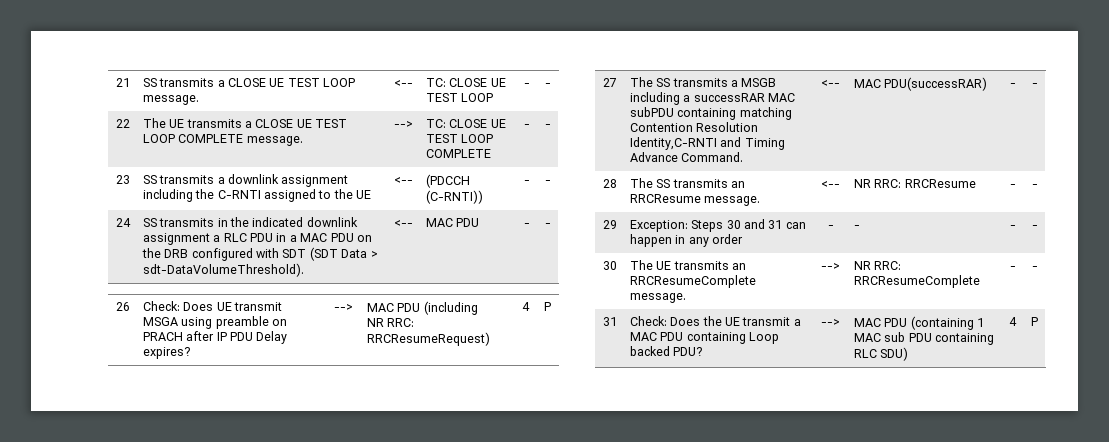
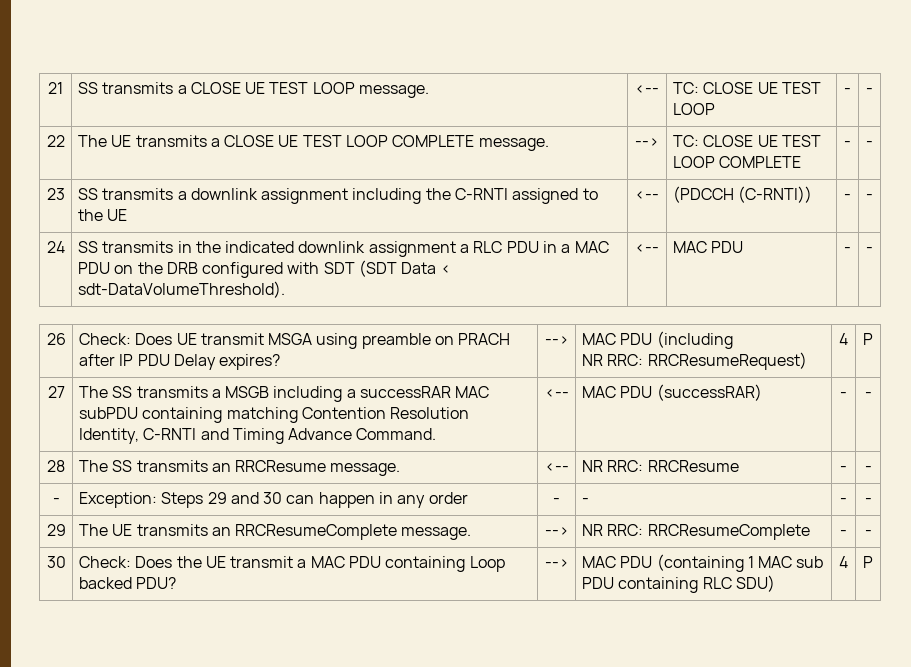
- 24 | SS transmits in the indicated downlink assignment a RLC PDU in a MAC PDU on the DRB configured with SDT (SDT Data > sdt-DataVolumeThreshold). | <-- | MAC PDU | - | -
+ 24 | SS transmits in the indicated downlink assignment a RLC PDU in a MAC PDU on the DRB configured with SDT (SDT Data < sdt-DataVolumeThreshold). | <-- | MAC PDU | - | -
- 27 | The SS transmits a MSGB including a successRAR MAC subPDU containing matching Contention Resolution Identity,C-RNTI and Timing Advance Command. | <-- | MAC PDU(successRAR) | - | -
+ 27 | The SS transmits a MSGB including a successRAR MAC subPDU containing matching Contention Resolution Identity, C-RNTI and Timing Advance Command. | <-- | MAC PDU (successRAR) | - | -
- 29 | Exception: Steps 30 and 31 can happen in any order | - | - | - | -
+ - | Exception: Steps 29 and 30 can happen in any order | - | - | - | -
- 30 | The UE transmits an RRCResumeComplete message. | --> | NR RRC: RRCResumeComplete | - | -
+ 29 | The UE transmits an RRCResumeComplete message. | --> | NR RRC: RRCResumeComplete | - | -
- 31 | Check: Does the UE transmit a MAC PDU containing Loop backed PDU? | --> | MAC PDU (containing 1 MAC sub PDU containing RLC SDU) | 4 | P
+ 30 | Check: Does the UE transmit a MAC PDU containing Loop backed PDU? | --> | MAC PDU (containing 1 MAC sub PDU containing RLC SDU) | 4 | P

